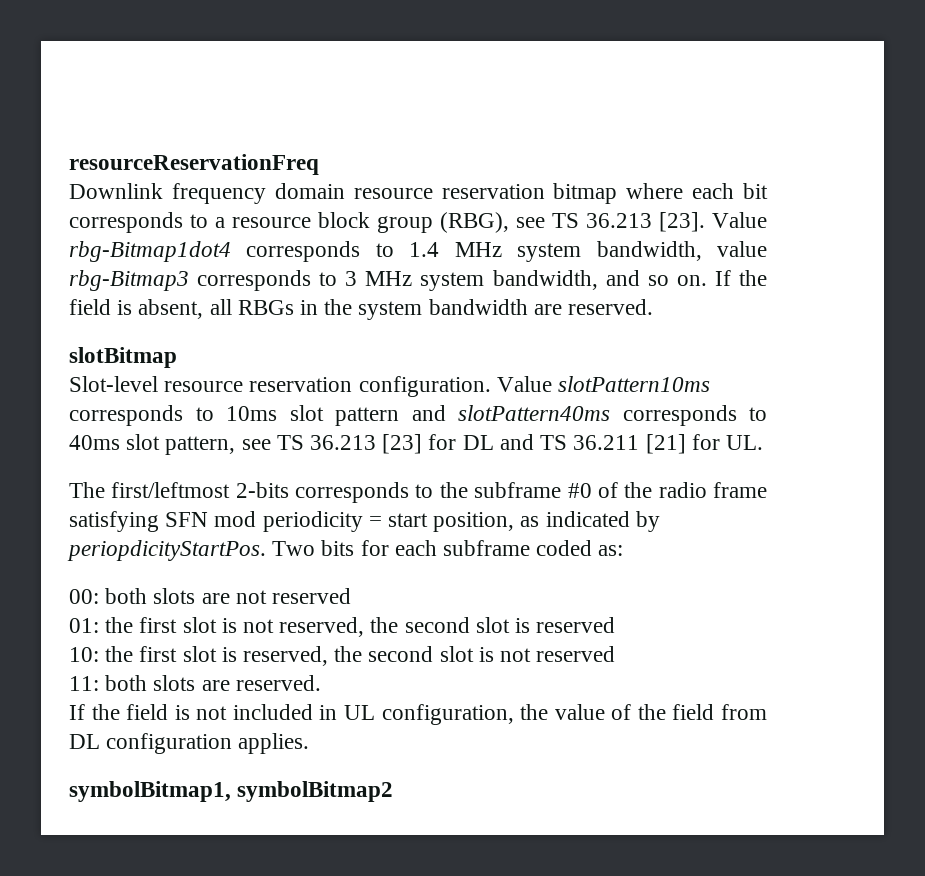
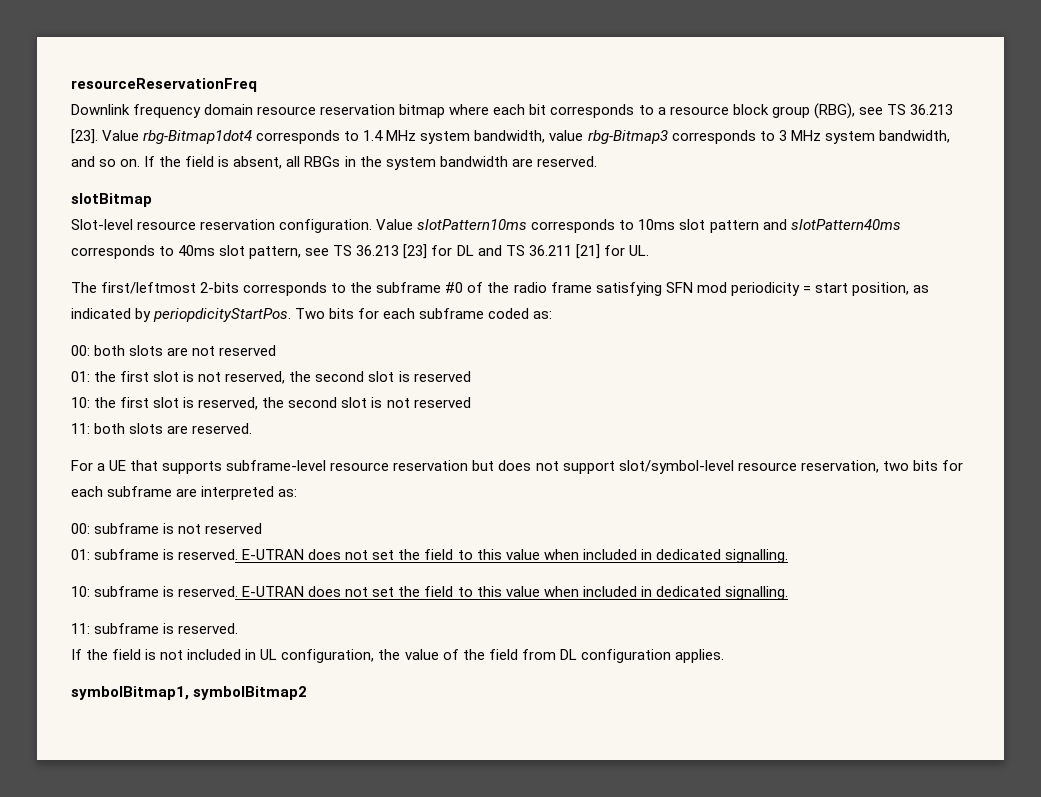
+ For a UE that supports subframe-level resource reservation but does not support slot/symbol-level resource reservation, two bits for each subframe are interpreted as:
+ 00: subframe is not reserved
+ 01: subframe is reserved. E-UTRAN does not set the field to this value when included in dedicated signalling.
+ 10: subframe is reserved. E-UTRAN does not set the field to this value when included in dedicated signalling.
+ 11: subframe is reserved.

